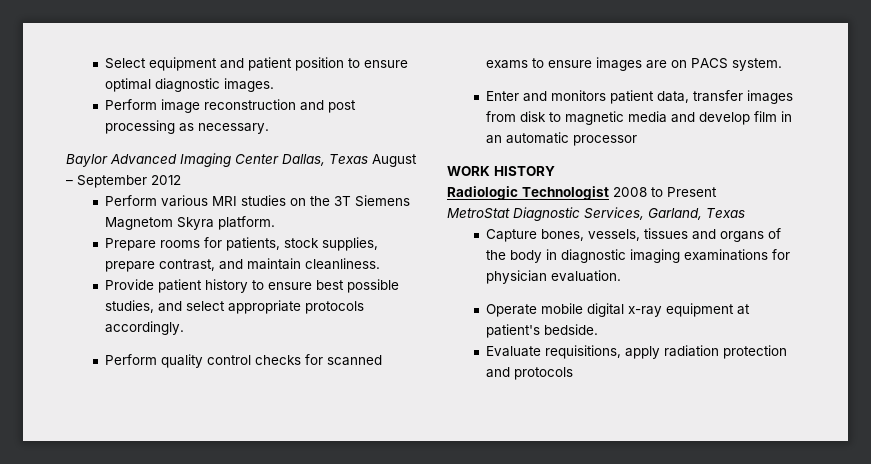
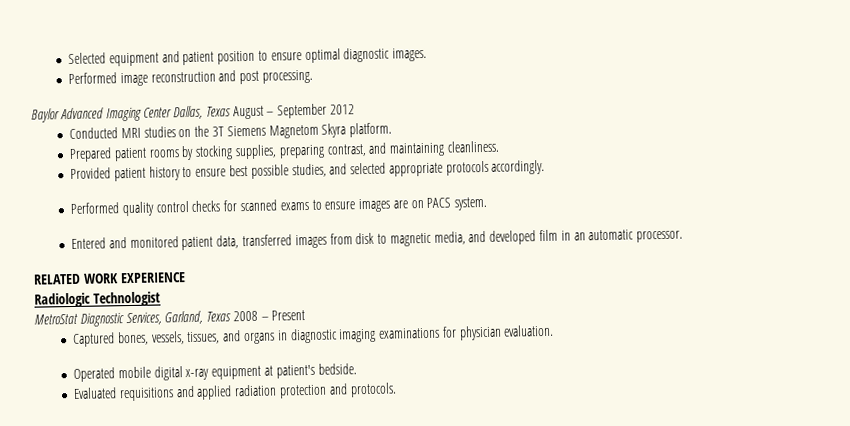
- Select equipment and patient position to ensure optimal diagnostic images.
+ Selected equipment and patient position to ensure optimal diagnostic images.
- Perform image reconstruction and post processing as necessary.
+ Performed image reconstruction and post processing.
- Perform various MRI studies on the 3T Siemens Magnetom Skyra platform.
+ Conducted MRI studies on the 3T Siemens Magnetom Skyra platform.
- Prepare rooms for patients, stock supplies, prepare contrast, and maintain cleanliness.
+ Prepared patient rooms by stocking supplies, preparing contrast, and maintaining cleanliness.
- Provide patient history to ensure best possible studies, and select appropriate protocols accordingly.
+ Provided patient history to ensure best possible studies, and selected appropriate protocols accordingly.
- Perform quality control checks for scanned exams to ensure images are on PACS system.
+ Performed quality control checks for scanned exams to ensure images are on PACS system.
- Enter and monitors patient data, transfer images from disk to magnetic media and develop film in an automatic processor
- WORK HISTORY
+ Entered and monitored patient data, transferred images from disk to magnetic media, and developed film in an automatic processor.
+ RELATED WORK EXPERIENCE
- Radiologic Technologist 2008 to Present
+ Radiologic Technologist
- MetroStat Diagnostic Services, Garland, Texas
- Capture bones, vessels, tissues and organs of the body in diagnostic imaging examinations for physician evaluation.
+ MetroStat Diagnostic Services, Garland, Texas 2008 – Present
+ Captured bones, vessels, tissues, and organs in diagnostic imaging examinations for physician evaluation.
- Operate mobile digital x-ray equipment at patient's bedside.
+ Operated mobile digital x-ray equipment at patient's bedside.
- Evaluate requisitions, apply radiation protection and protocols
+ Evaluated requisitions and applied radiation protection and protocols.

